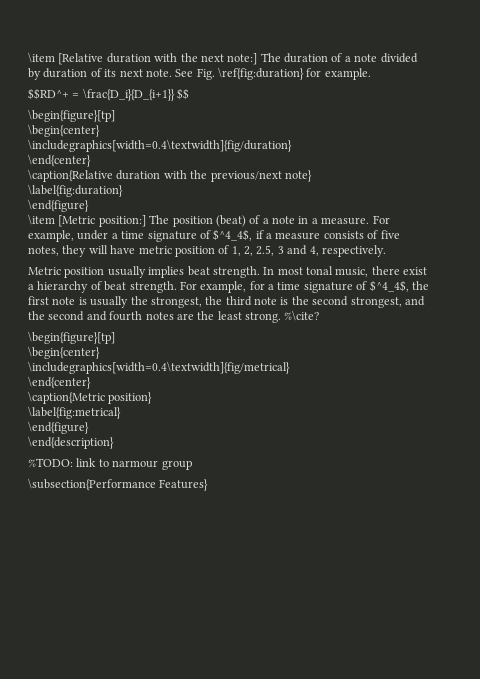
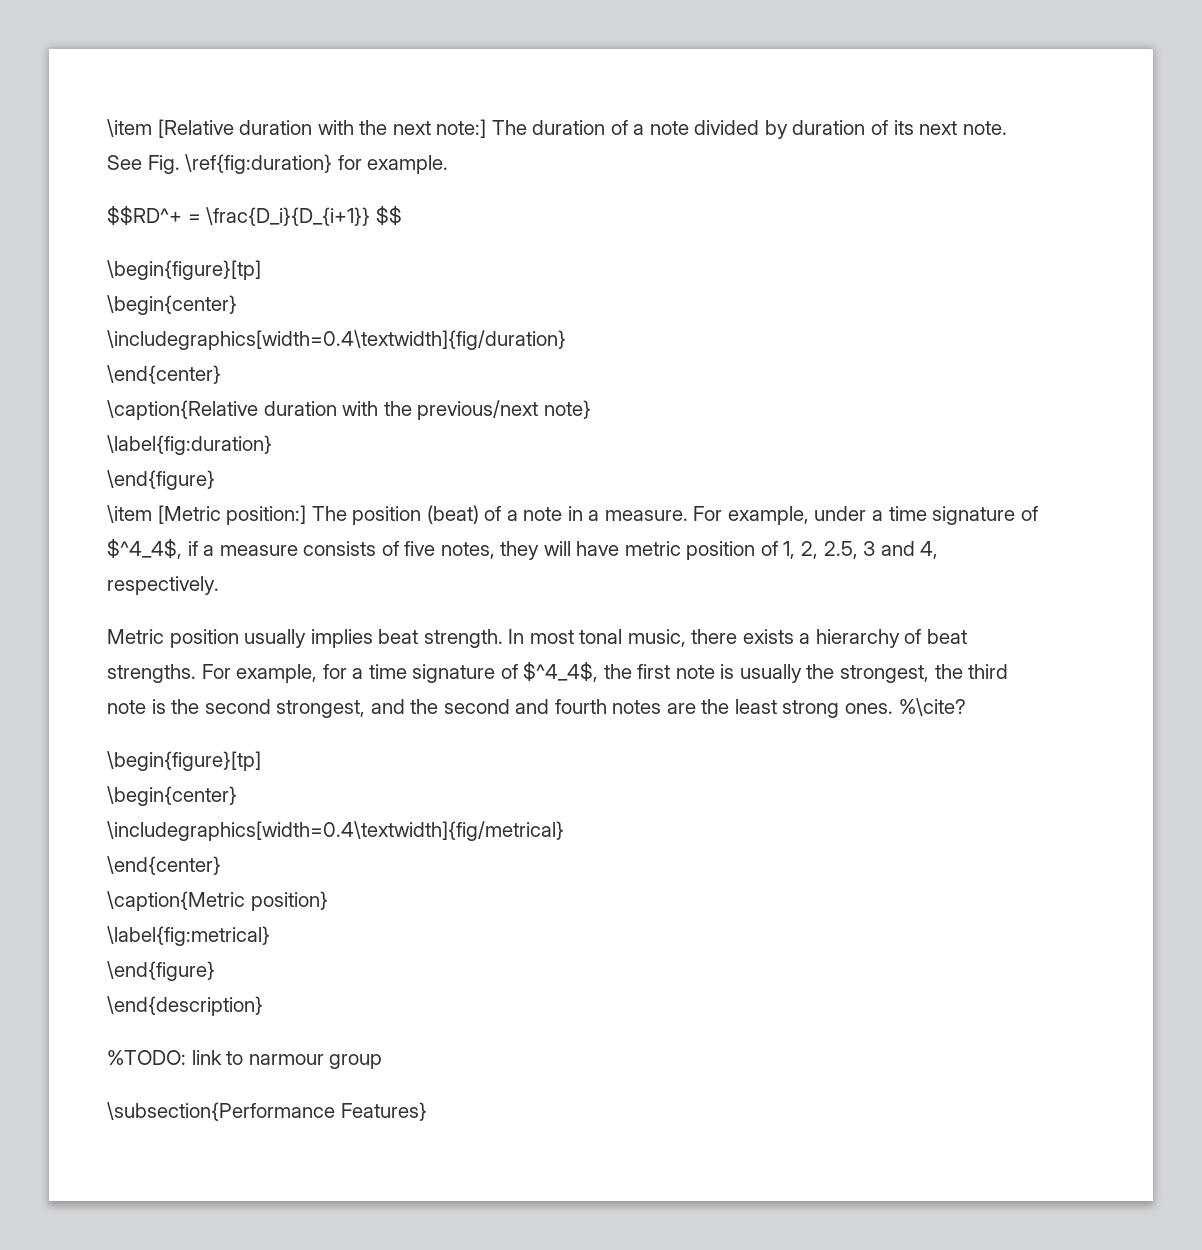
- In most tonal music, there exist a hierarchy of beat strength.
+ In most tonal music, there exists a hierarchy of beat strengths.
- For example, for a time signature of $^4_4$, the first note is usually the strongest, the third note is the second strongest, and the second and fourth notes are the least strong.
+ For example, for a time signature of $^4_4$, the first note is usually the strongest, the third note is the second strongest, and the second and fourth notes are the least strong ones.

